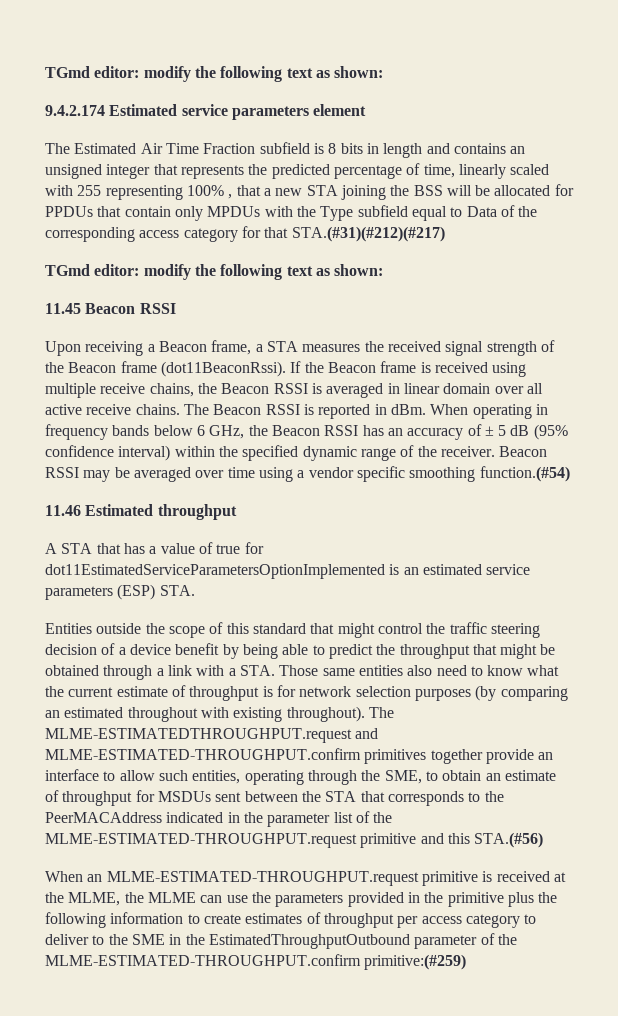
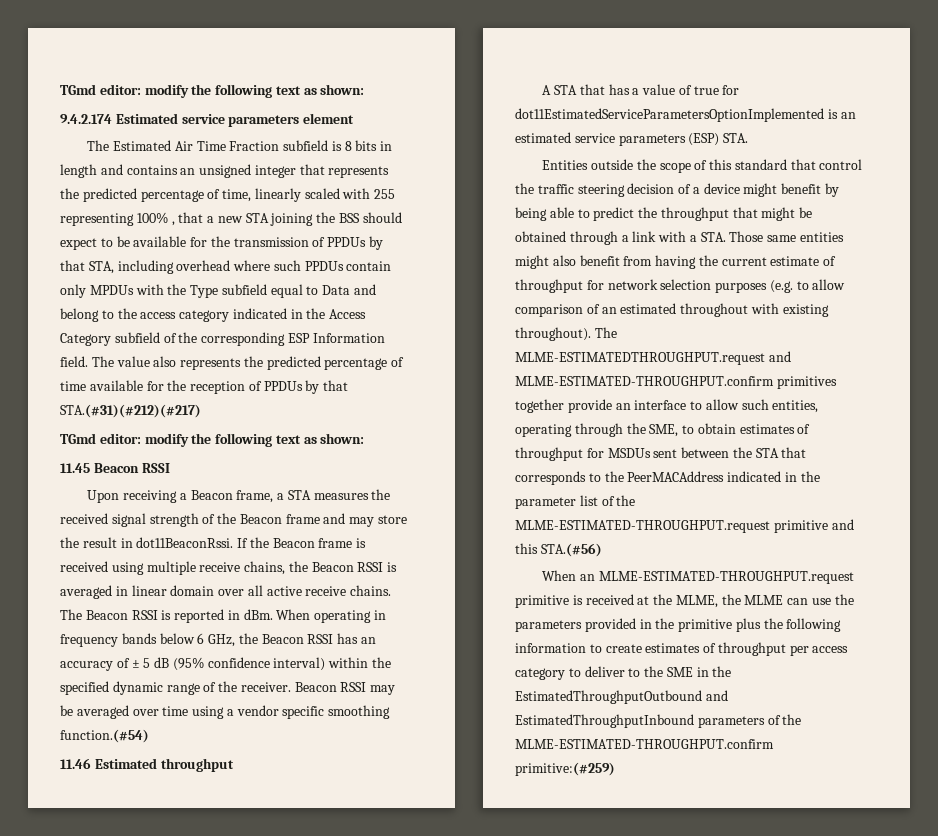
- The Estimated Air Time Fraction subfield is 8 bits in length and contains an unsigned integer that represents the predicted percentage of time, linearly scaled with 255 representing 100% , that a new STA joining the BSS will be allocated for PPDUs that contain only MPDUs with the Type subfield equal to Data of the corresponding access category for that STA.(#31)(#212)(#217)
+ The Estimated Air Time Fraction subfield is 8 bits in length and contains an unsigned integer that represents the predicted percentage of time, linearly scaled with 255 representing 100% , that a new STA joining the BSS should expect to be available for the transmission of PPDUs by that STA, including overhead where such PPDUs contain only MPDUs with the Type subfield equal to Data and belong to the access category indicated in the Access Category subfield of the corresponding ESP Information field. The value also represents the predicted percentage of time available for the reception of PPDUs by that STA.(#31)(#212)(#217)
- Upon receiving a Beacon frame, a STA measures the received signal strength of the Beacon frame (dot11BeaconRssi).
+ Upon receiving a Beacon frame, a STA measures the received signal strength of the Beacon frame and may store the result in dot11BeaconRssi.
- Entities outside the scope of this standard that might control the traffic steering decision of a device benefit by being able to predict the throughput that might be obtained through a link with a STA. Those same entities also need to know what the current estimate of throughput is for network selection purposes (by comparing an estimated throughout with existing throughout).
+ Entities outside the scope of this standard that control the traffic steering decision of a device might benefit by being able to predict the throughput that might be obtained through a link with a STA. Those same entities might also benefit from having the current estimate of throughput for network selection purposes (e.g. to allow comparison of an estimated throughout with existing throughout).
- The MLME-ESTIMATEDTHROUGHPUT.request and MLME-ESTIMATED-THROUGHPUT.confirm primitives together provide an interface to allow such entities, operating through the SME, to obtain an estimate of throughput for MSDUs sent between the STA that corresponds to the PeerMACAddress indicated in the parameter list of the MLME-ESTIMATED-THROUGHPUT.request primitive and this STA.(#56)
+ The MLME-ESTIMATEDTHROUGHPUT.request and MLME-ESTIMATED-THROUGHPUT.confirm primitives together provide an interface to allow such entities, operating through the SME, to obtain estimates of throughput for MSDUs sent between the STA that corresponds to the PeerMACAddress indicated in the parameter list of the MLME-ESTIMATED-THROUGHPUT.request primitive and this STA.(#56)
- When an MLME-ESTIMATED-THROUGHPUT.request primitive is received at the MLME, the MLME can use the parameters provided in the primitive plus the following information to create estimates of throughput per access category to deliver to the SME in the EstimatedThroughputOutbound parameter of the MLME-ESTIMATED-THROUGHPUT.confirm primitive:(#259)
+ When an MLME-ESTIMATED-THROUGHPUT.request primitive is received at the MLME, the MLME can use the parameters provided in the primitive plus the following information to create estimates of throughput per access category to deliver to the SME in the EstimatedThroughputOutbound and EstimatedThroughputInbound parameters of the MLME-ESTIMATED-THROUGHPUT.confirm primitive:(#259)

